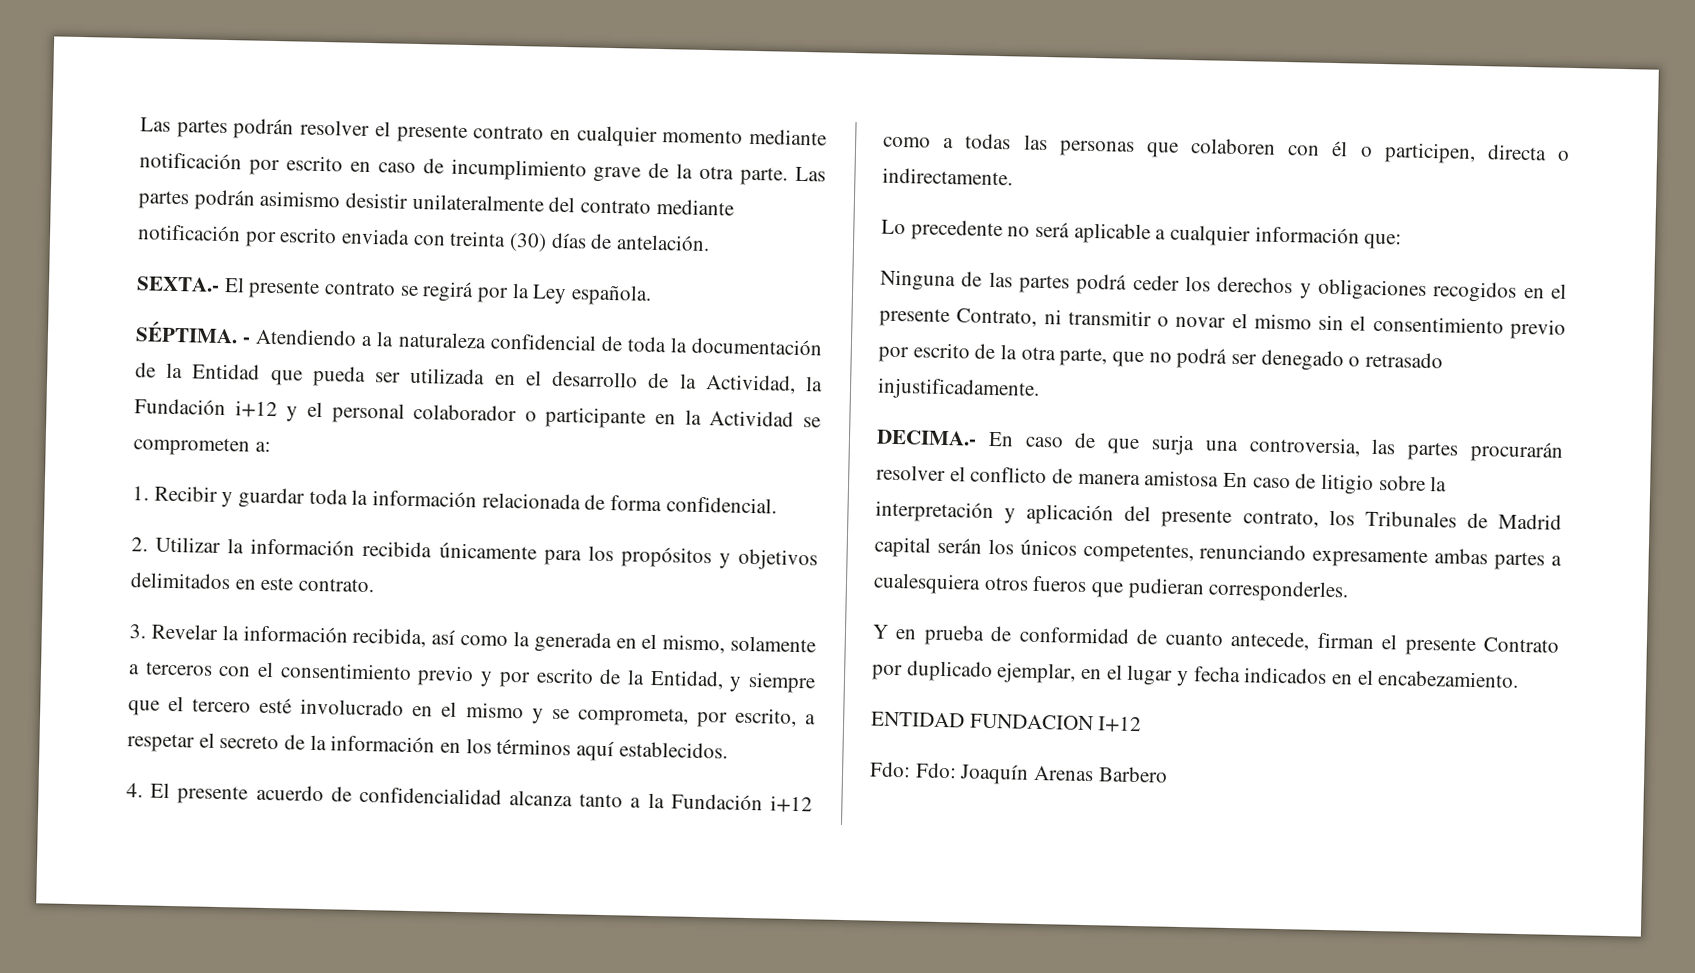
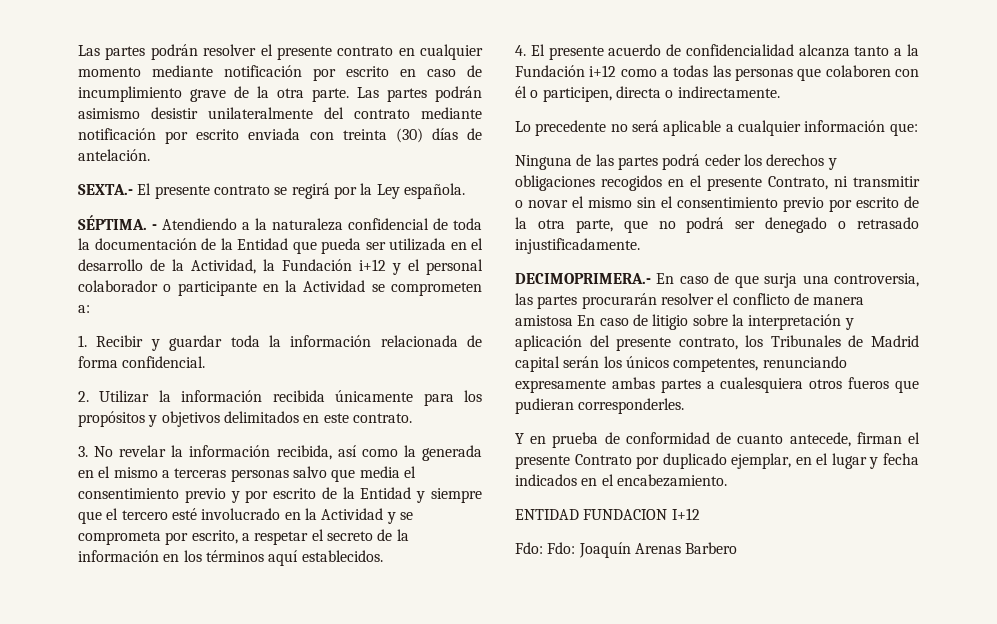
- 3. Revelar la información recibida, así como la generada en el mismo, solamente a terceros con el consentimiento previo y por escrito de la Entidad, y siempre que el tercero esté involucrado en el mismo y se comprometa, por escrito, a respetar el secreto de la información en los términos aquí establecidos.
+ 3. No revelar la información recibida, así como la generada en el mismo a terceras personas salvo que media el consentimiento previo y por escrito de la Entidad y siempre que el tercero esté involucrado en la Actividad y se comprometa por escrito, a respetar el secreto de la información en los términos aquí establecidos.
- DECIMA.- En caso de que surja una controversia, las partes procurarán resolver el conflicto de manera amistosa En caso de litigio sobre la interpretación y aplicación del presente contrato, los Tribunales de Madrid capital serán los únicos competentes, renunciando expresamente ambas partes a cualesquiera otros fueros que pudieran corresponderles.
+ DECIMOPRIMERA.- En caso de que surja una controversia, las partes procurarán resolver el conflicto de manera amistosa En caso de litigio sobre la interpretación y aplicación del presente contrato, los Tribunales de Madrid capital serán los únicos competentes, renunciando expresamente ambas partes a cualesquiera otros fueros que pudieran corresponderles.

